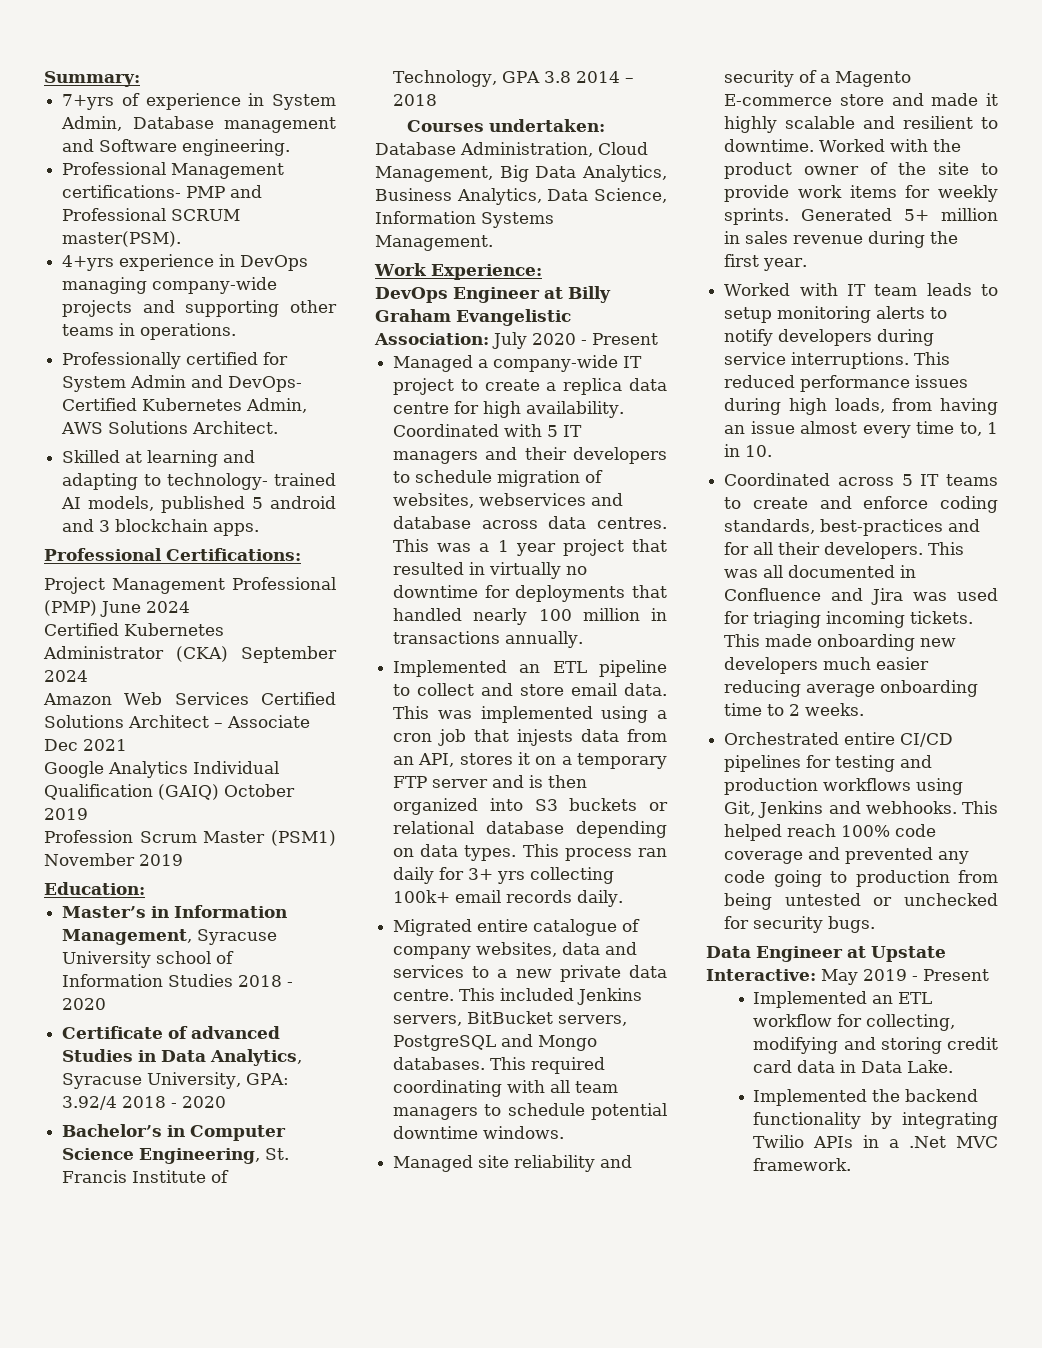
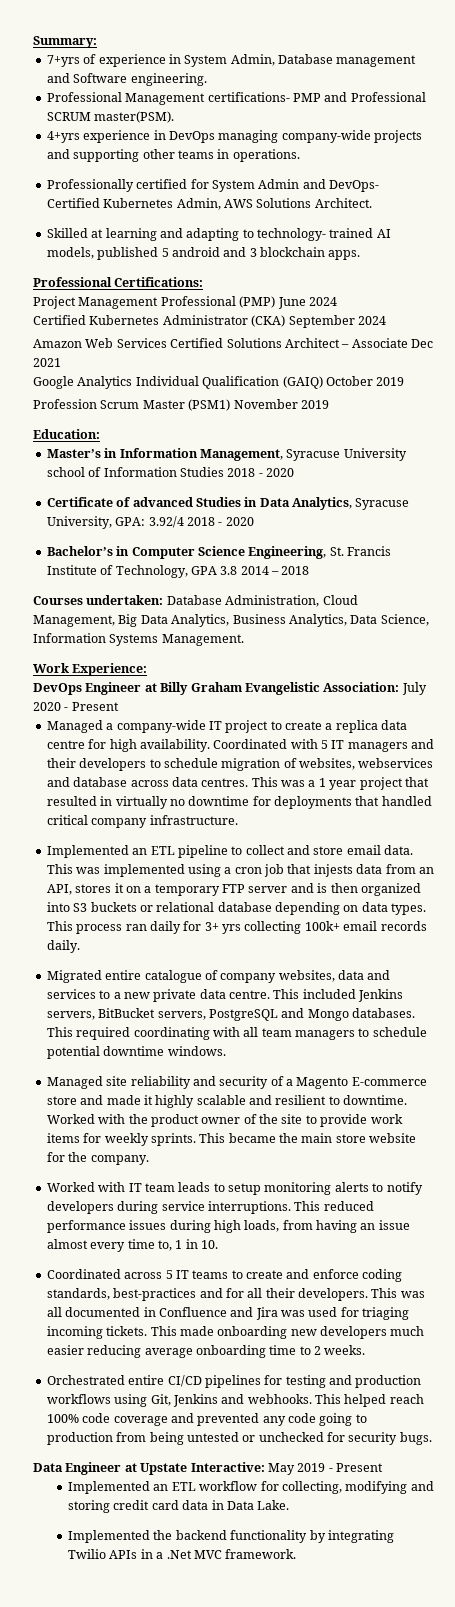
- This was a 1 year project that resulted in virtually no downtime for deployments that handled nearly 100 million in transactions annually.
+ This was a 1 year project that resulted in virtually no downtime for deployments that handled critical company infrastructure.
- Generated 5+ million in sales revenue during the first year.
+ This became the main store website for the company.

